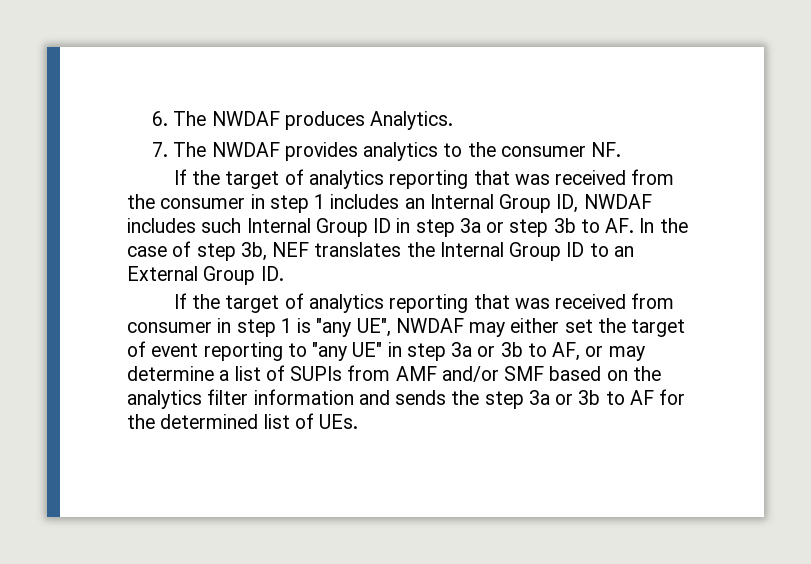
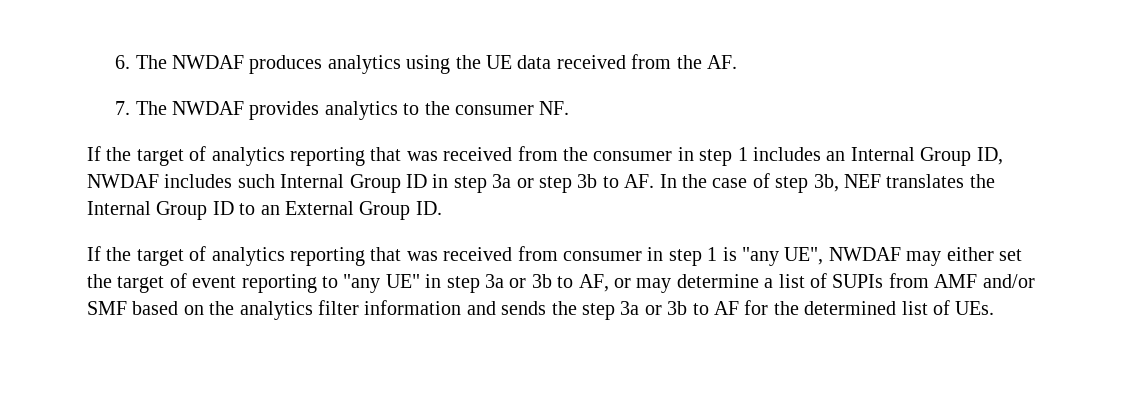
- 6. The NWDAF produces Analytics.
+ 6. The NWDAF produces analytics using the UE data received from the AF.

